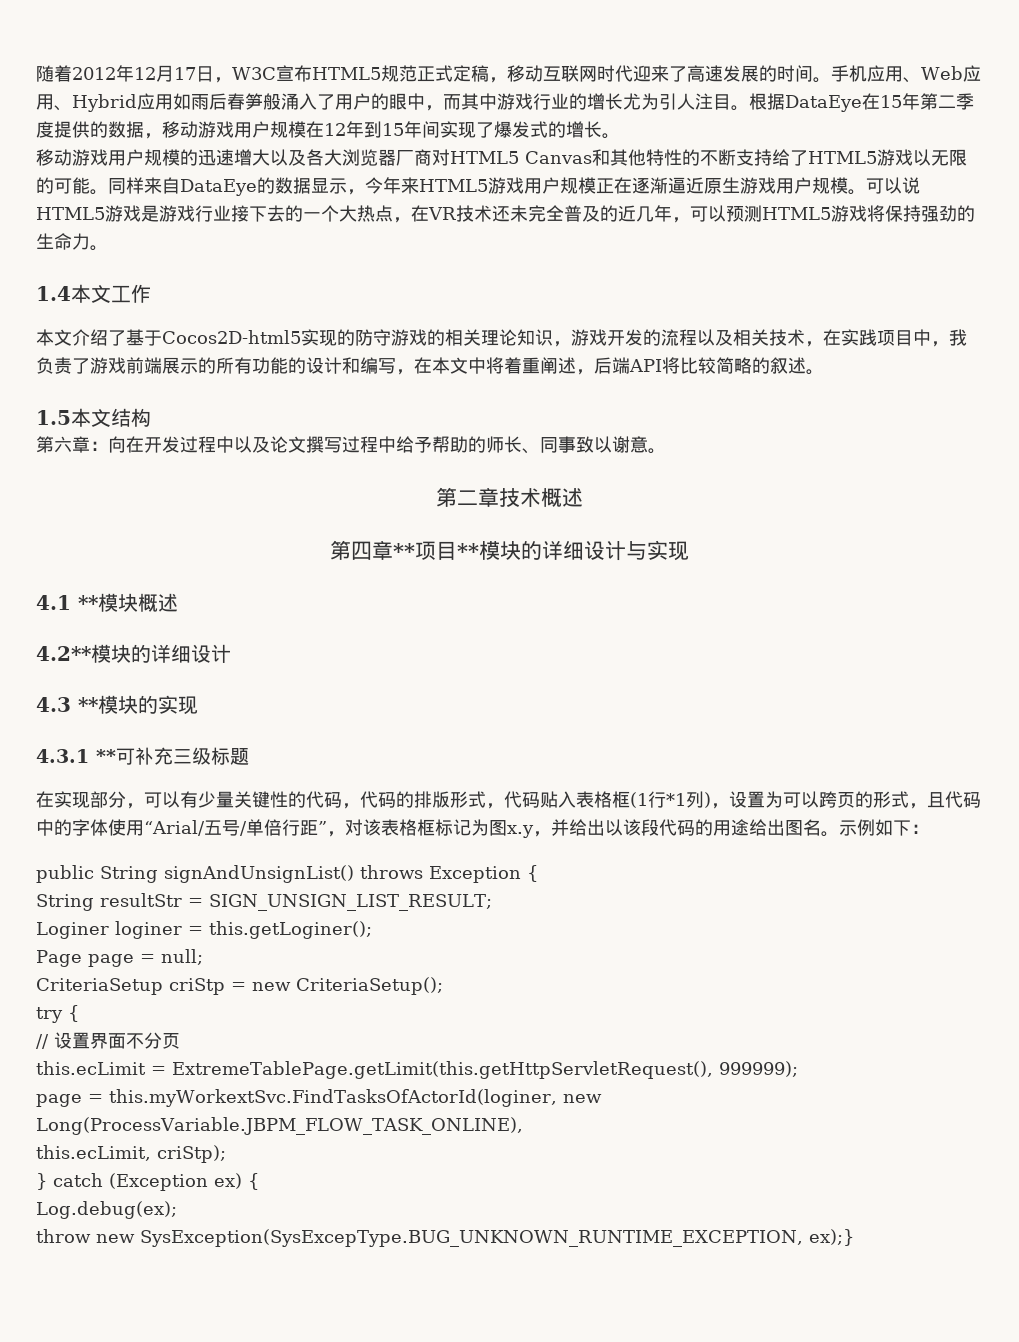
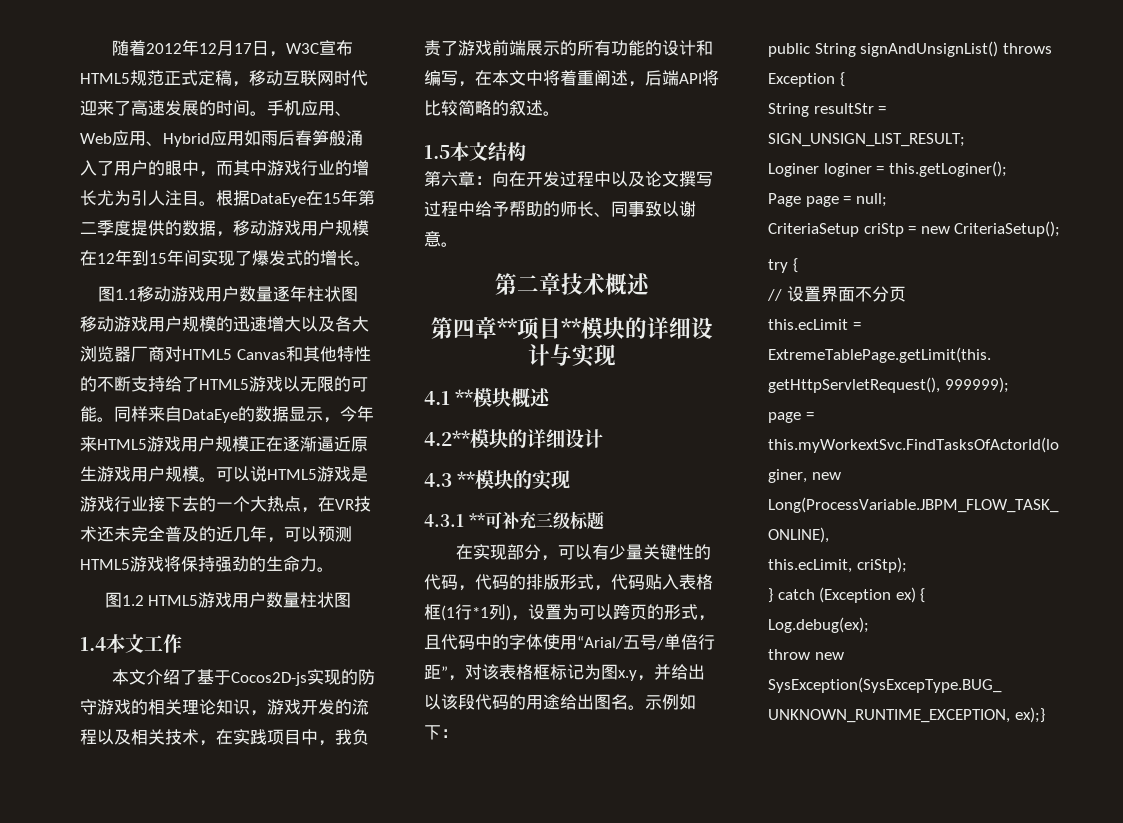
+ 图1.1移动游戏用户数量逐年柱状图
+ 图1.2 HTML5游戏用户数量柱状图
- 本文介绍了基于Cocos2D-html5实现的防守游戏的相关理论知识，游戏开发的流程以及相关技术，在实践项目中，我负责了游戏前端展示的所有功能的设计和编写，在本文中将着重阐述，后端API将比较简略的叙述。
+ 本文介绍了基于Cocos2D-js实现的防守游戏的相关理论知识，游戏开发的流程以及相关技术，在实践项目中，我负责了游戏前端展示的所有功能的设计和编写，在本文中将着重阐述，后端API将比较简略的叙述。

